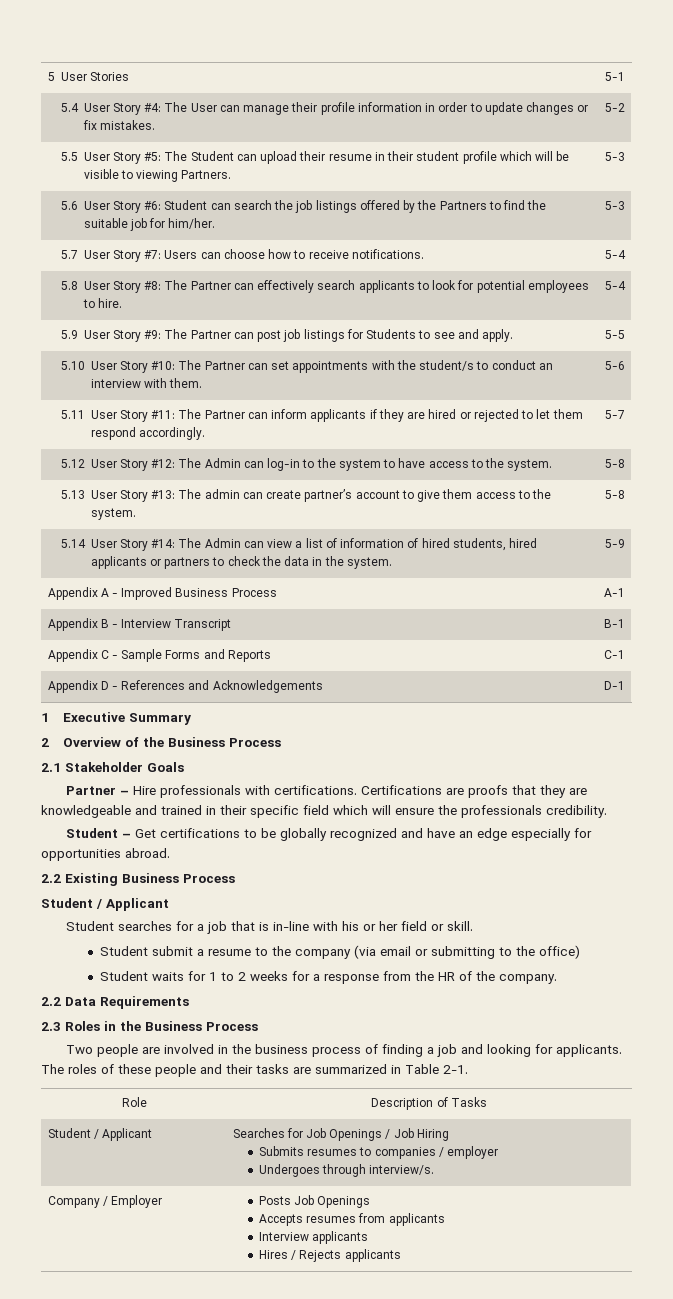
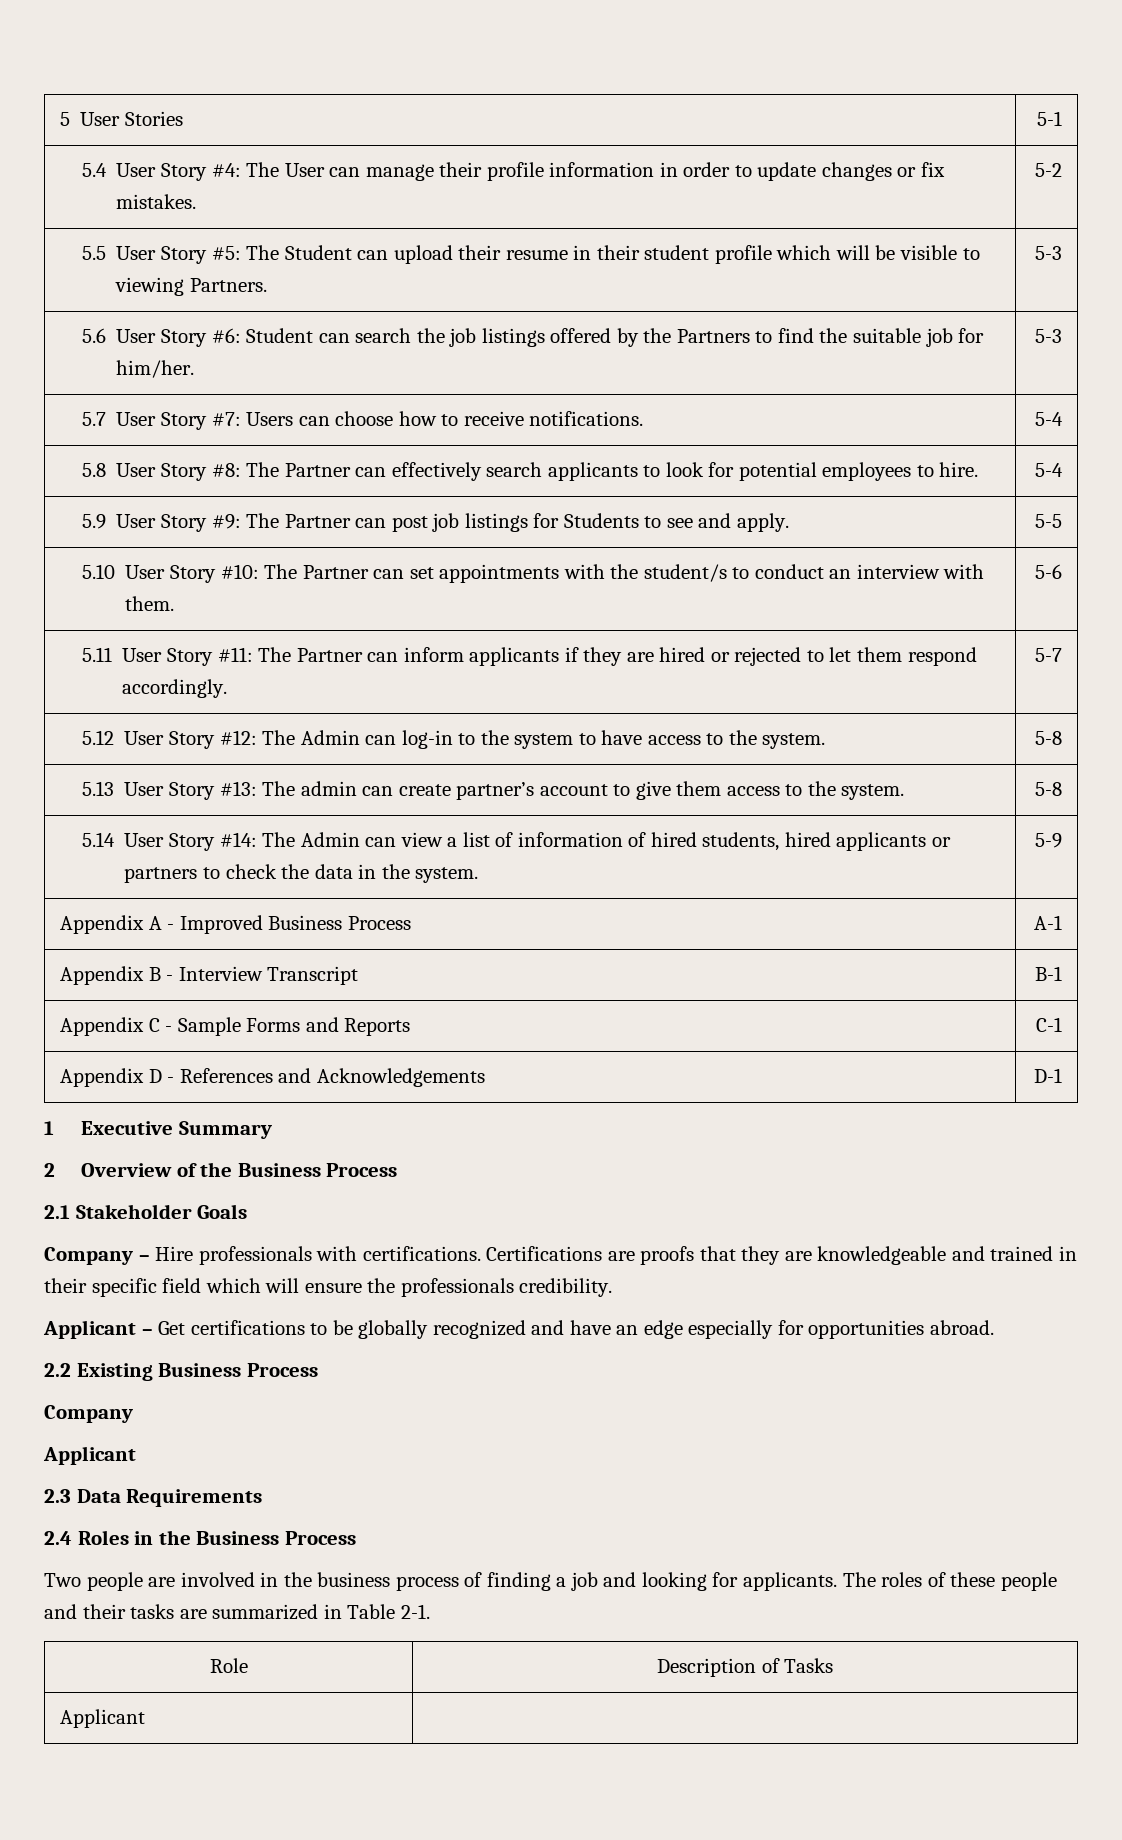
- Partner – Hire professionals with certifications.
+ Company – Hire professionals with certifications.
- Student – Get certifications to be globally recognized and have an edge especially for opportunities abroad.
+ Applicant – Get certifications to be globally recognized and have an edge especially for opportunities abroad.
  2.2 Existing Business Process
- Student / Applicant
+ Company
+ Applicant
- Student searches for a job that is in-line with his or her field or skill.
- Student submit a resume to the company (via email or submitting to the office)
- Student waits for 1 to 2 weeks for a response from the HR of the company.
- 2.2 Data Requirements
+ 2.3 Data Requirements
- 2.3 Roles in the Business Process
+ 2.4 Roles in the Business Process
- Student / Applicant | Searches for Job Openings / Job Hiring
- Submits resumes to companies / employer
- Undergoes through interview/s.
- Company / Employer | Posts Job Openings
- Accepts resumes from applicants
- Interview applicants
- Hires / Rejects applicants
+ Applicant |

